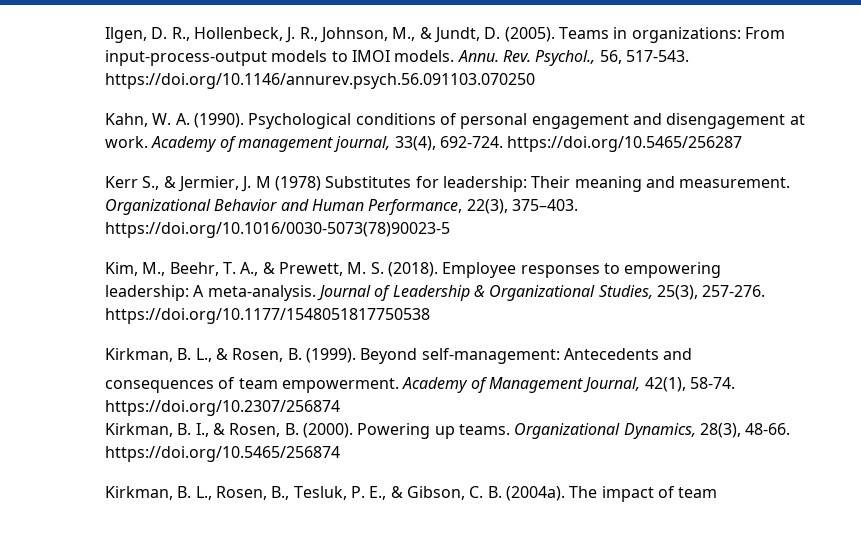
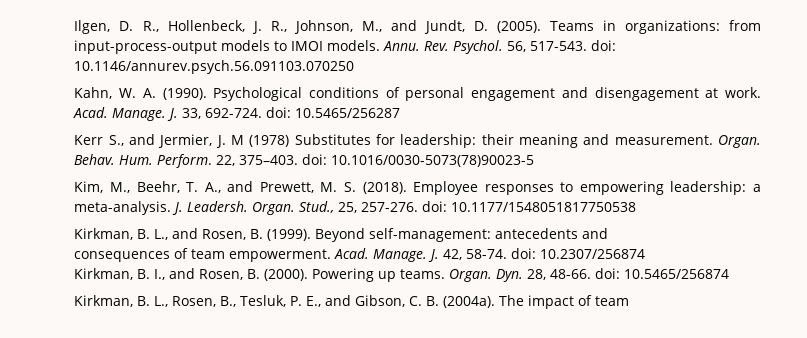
- Ilgen, D. R., Hollenbeck, J. R., Johnson, M., & Jundt, D. (2005).
+ Ilgen, D. R., Hollenbeck, J. R., Johnson, M., and Jundt, D. (2005).
- Teams in organizations: From input-process-output models to IMOI models.
+ Teams in organizations: from input-process-output models to IMOI models.
- Rev. Psychol., 56, 517-543. https://doi.org/10.1146/annurev.psych.56.091103.070250
+ Rev. Psychol. 56, 517-543. doi: 10.1146/annurev.psych.56.091103.070250
- Academy of management journal, 33(4), 692-724. https://doi.org/10.5465/256287
+ Acad. Manage. J. 33, 692-724. doi: 10.5465/256287
- Kerr S., & Jermier, J. M (1978) Substitutes for leadership: Their meaning and measurement.
+ Kerr S., and Jermier, J. M (1978) Substitutes for leadership: their meaning and measurement.
- Organizational Behavior and Human Performance, 22(3), 375–403. https://doi.org/10.1016/0030-5073(78)90023-5
+ Organ. Behav. Hum. Perform. 22, 375–403. doi: 10.1016/0030-5073(78)90023-5
- Kim, M., Beehr, T. A., & Prewett, M. S. (2018).
+ Kim, M., Beehr, T. A., and Prewett, M. S. (2018).
- Employee responses to empowering leadership: A meta-analysis. Journal of Leadership & Organizational Studies, 25(3), 257-276. https://doi.org/10.1177/1548051817750538
- Kirkman, B. L., & Rosen, B. (1999).
+ Employee responses to empowering leadership: a meta-analysis. J. Leadersh. Organ. Stud., 25, 257-276. doi: 10.1177/1548051817750538
+ Kirkman, B. L., and Rosen, B. (1999).
- Beyond self-management: Antecedents and
+ Beyond self-management: antecedents and
- Academy of Management Journal, 42(1), 58-74. https://doi.org/10.2307/256874
+ Acad. Manage. J. 42, 58-74. doi: 10.2307/256874
- Kirkman, B. I., & Rosen, B. (2000).
+ Kirkman, B. I., and Rosen, B. (2000).
- Organizational Dynamics, 28(3), 48-66. https://doi.org/10.5465/256874
+ Organ. Dyn. 28, 48-66. doi: 10.5465/256874
- Kirkman, B. L., Rosen, B., Tesluk, P. E., & Gibson, C. B. (2004a).
+ Kirkman, B. L., Rosen, B., Tesluk, P. E., and Gibson, C. B. (2004a).

